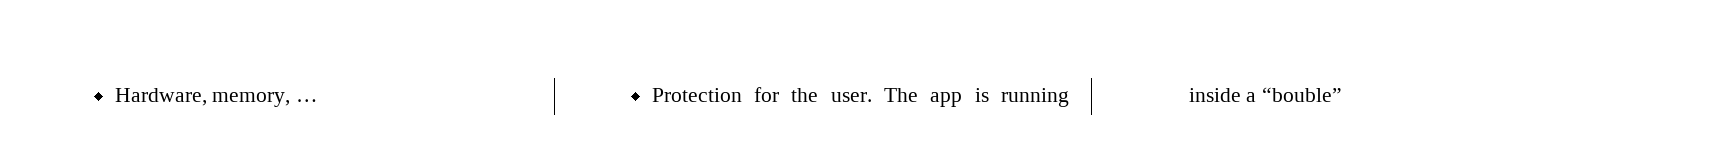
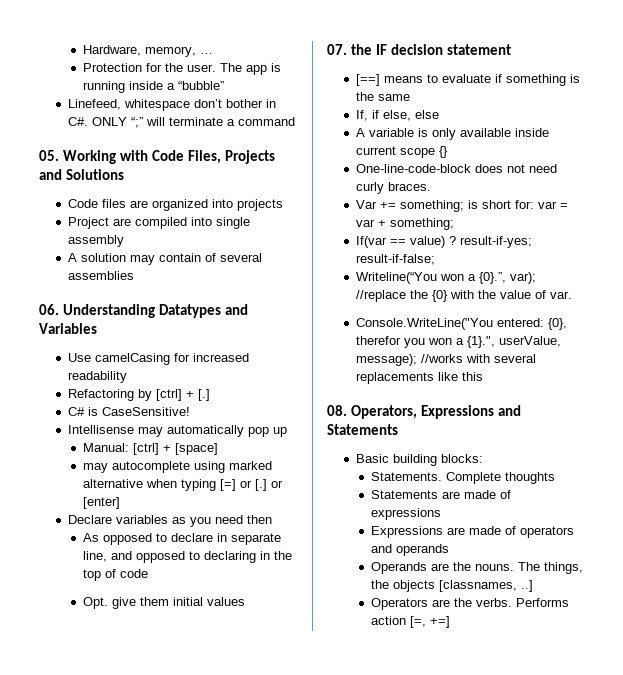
- The app is running inside a “bouble”
+ The app is running inside a “bubble”
+ Linefeed, whitespace don’t bother in C#. ONLY “;” will terminate a command
+ 05. Working with Code Files, Projects and Solutions
+ Code files are organized into projects
+ Project are compiled into single assembly
+ A solution may contain of several assemblies
+ 06. Understanding Datatypes and Variables
+ Use camelCasing for increased readability
+ Refactoring by [ctrl] + [.]
+ C# is CaseSensitive!
+ Intellisense may automatically pop up
+ Manual: [ctrl] + [space]
+ may autocomplete using marked alternative when typing [=] or [.] or [enter]
+ Declare variables as you need then
+ As opposed to declare in separate line, and opposed to declaring in the top of code
+ Opt. give them initial values
+ 07. the IF decision statement
+ [==] means to evaluate if something is the same
+ If, if else, else
+ A variable is only available inside current scope {}
+ One-line-code-block does not need curly braces.
+ Var += something; is short for: var = var + something;
+ If(var == value) ? result-if-yes; result-if-false;
+ Writeline(“You won a {0}.”, var); //replace the {0} with the value of var.
+ Console.WriteLine("You entered: {0}, therefor you won a {1}.", userValue, message); //works with several replacements like this
+ 08. Operators, Expressions and Statements
+ Basic building blocks:
+ Statements. Complete thoughts
+ Statements are made of expressions
+ Expressions are made of operators and operands
+ Operands are the nouns. The things, the objects [classnames, ..]
+ Operators are the verbs. Performs action [=, +=]

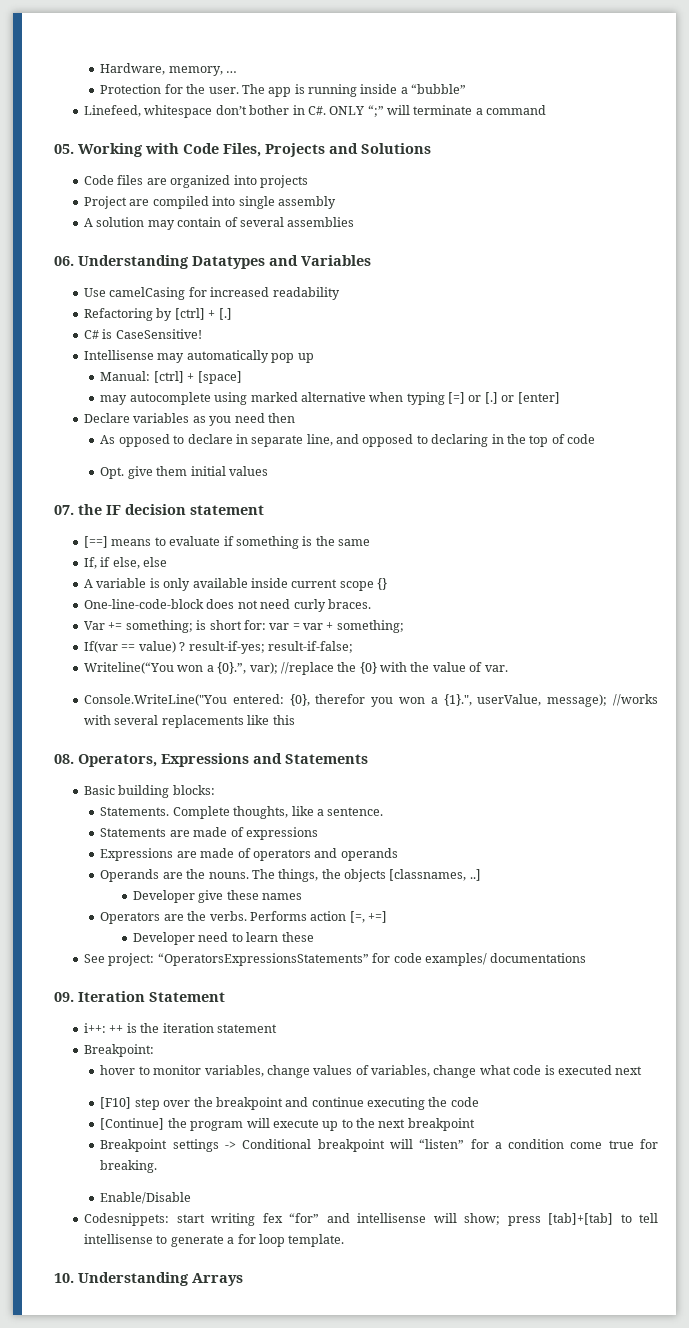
- Complete thoughts
+ Complete thoughts, like a sentence.
+ Developer give these names
+ Developer need to learn these
+ See project: “OperatorsExpressionsStatements” for code examples/ documentations
+ 09. Iteration Statement
+ i++: ++ is the iteration statement
+ Breakpoint:
+ hover to monitor variables, change values of variables, change what code is executed next
+ [F10] step over the breakpoint and continue executing the code
+ [Continue] the program will execute up to the next breakpoint
+ Breakpoint settings -> Conditional breakpoint will “listen” for a condition come true for breaking.
+ Enable/Disable
+ Codesnippets: start writing fex “for” and intellisense will show; press [tab]+[tab] to tell intellisense to generate a for loop template.
+ 10. Understanding Arrays

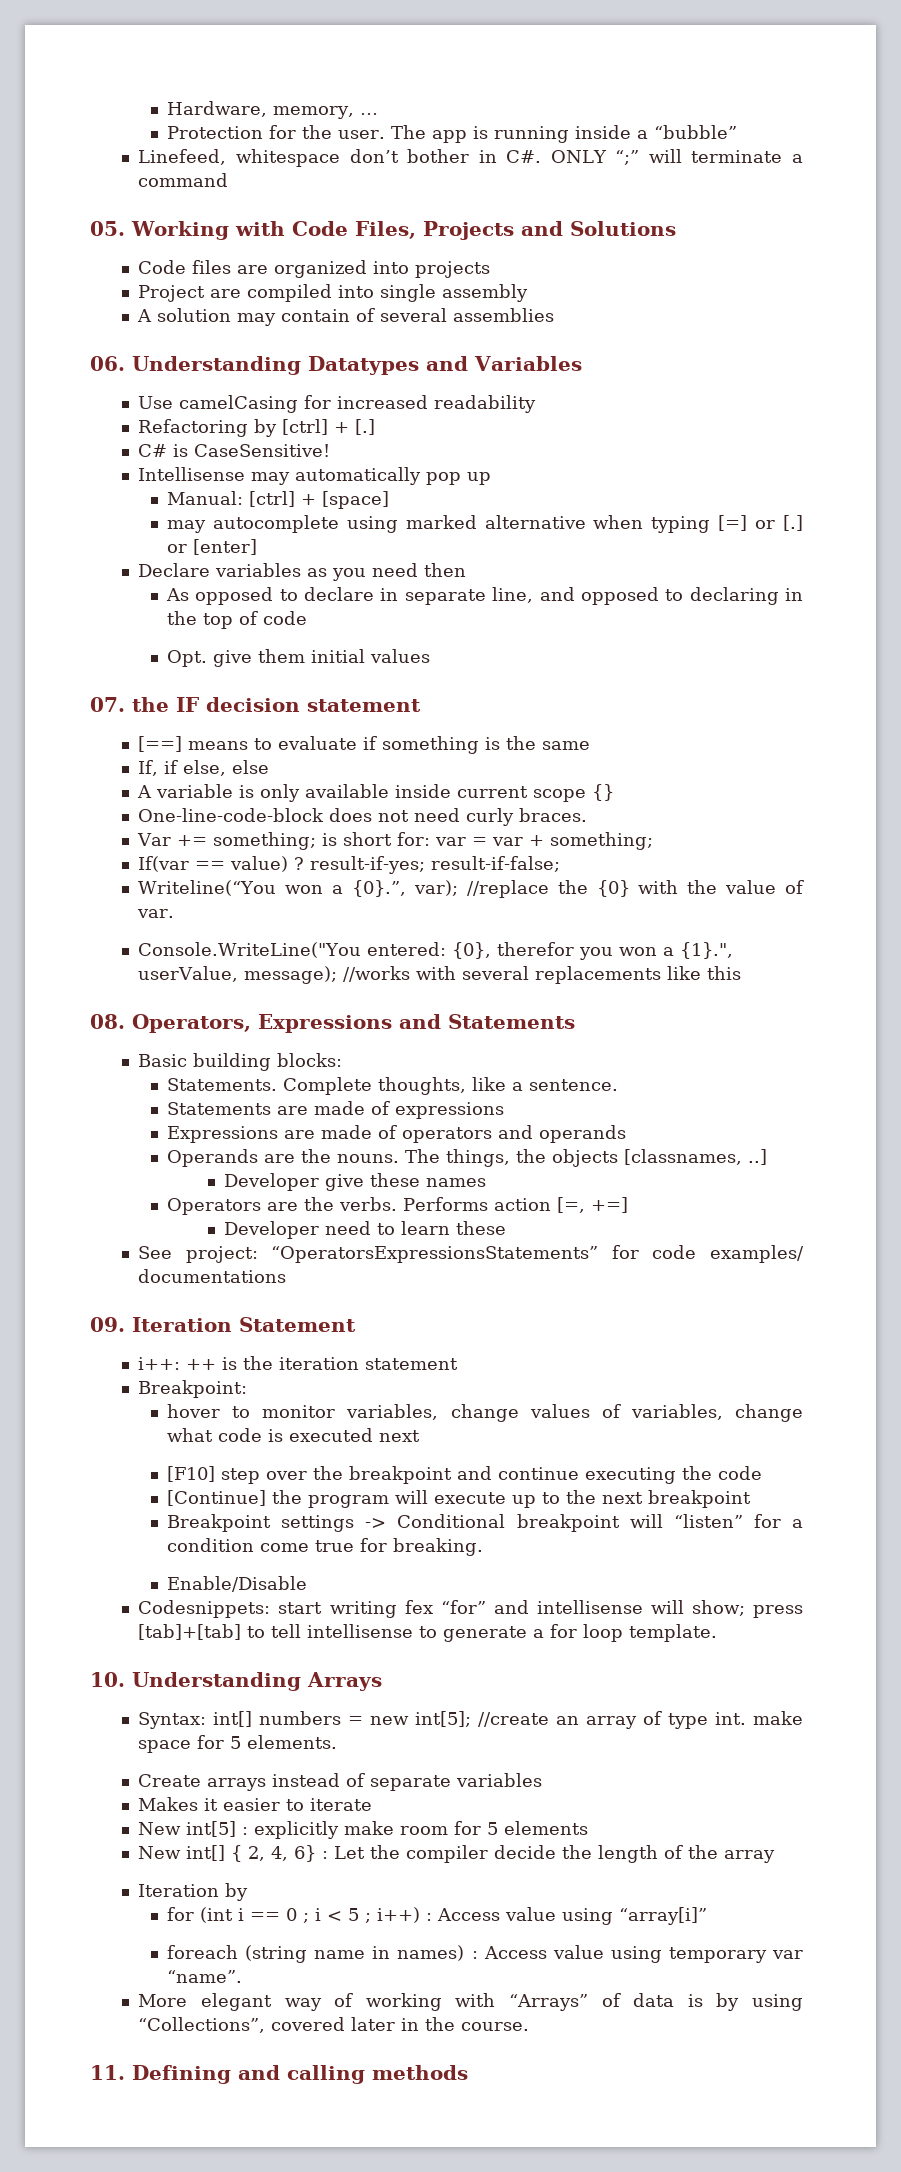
+ Syntax: int[] numbers = new int[5]; //create an array of type int. make space for 5 elements.
+ Create arrays instead of separate variables
+ Makes it easier to iterate
+ New int[5] : explicitly make room for 5 elements
+ New int[] { 2, 4, 6} : Let the compiler decide the length of the array
+ Iteration by
+ for (int i == 0 ; i < 5 ; i++) : Access value using “array[i]”
+ foreach (string name in names) : Access value using temporary var “name”.
+ More elegant way of working with “Arrays” of data is by using “Collections”, covered later in the course.
+ 11. Defining and calling methods

